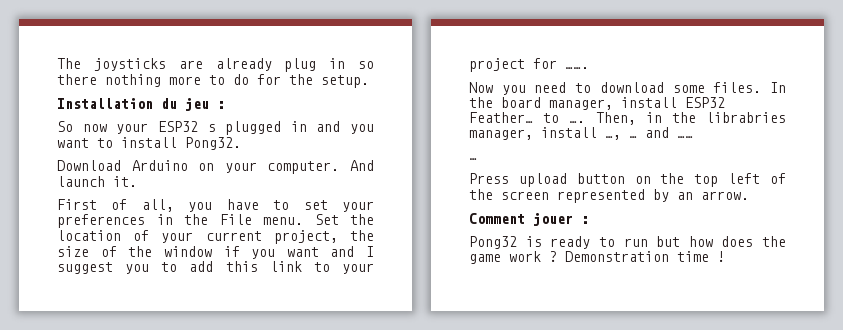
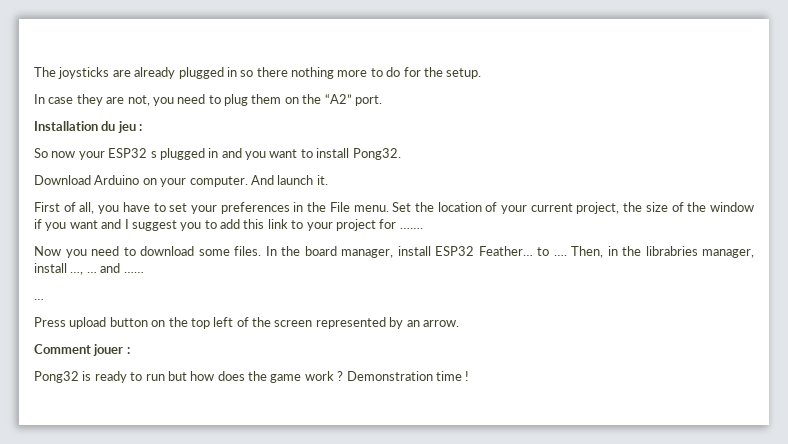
- The joysticks are already plug in so there nothing more to do for the setup.
+ The joysticks are already plugged in so there nothing more to do for the setup.
+ In case they are not, you need to plug them on the “A2” port.

